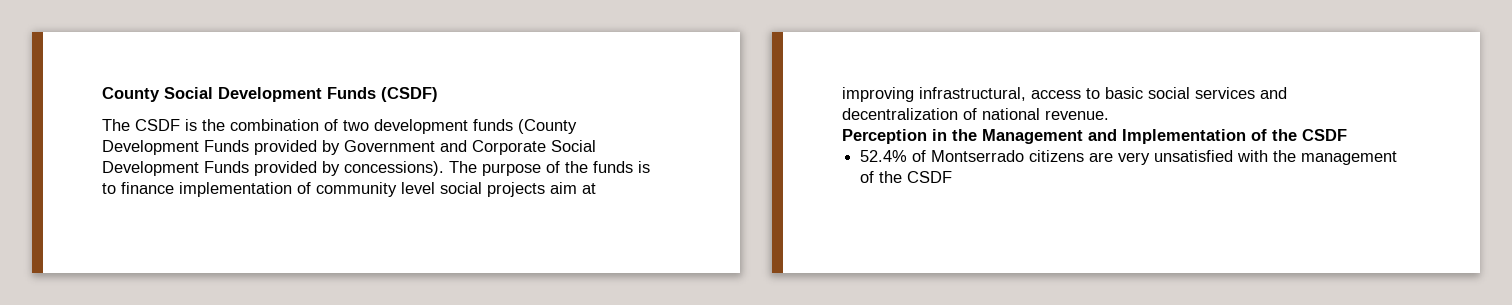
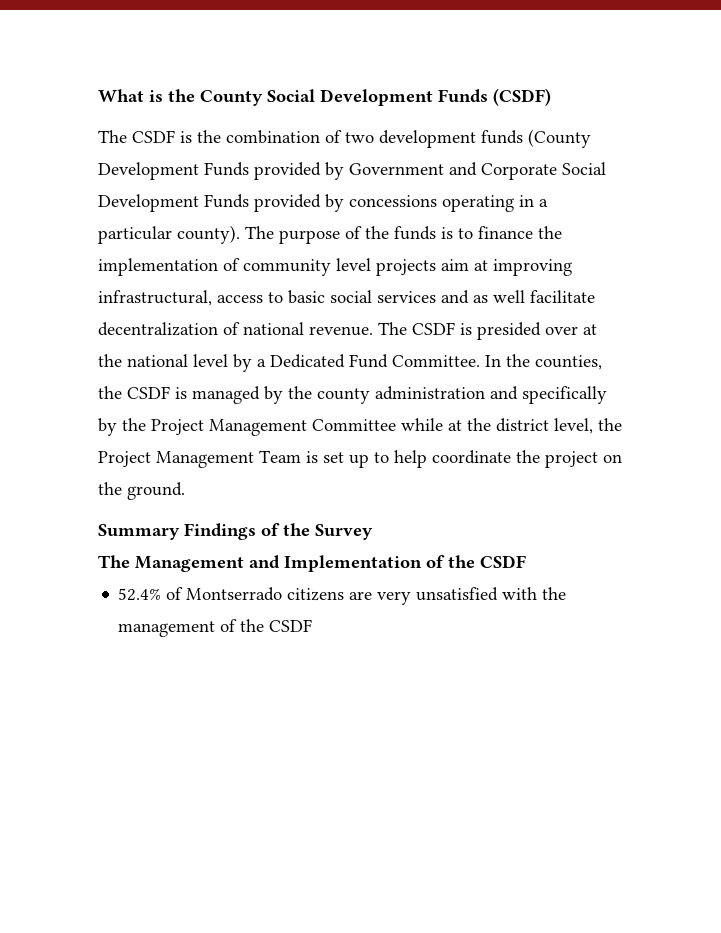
- County Social Development Funds (CSDF)
+ What is the County Social Development Funds (CSDF)
- The CSDF is the combination of two development funds (County Development Funds provided by Government and Corporate Social Development Funds provided by concessions).
+ The CSDF is the combination of two development funds (County Development Funds provided by Government and Corporate Social Development Funds provided by concessions operating in a particular county).
- The purpose of the funds is to finance implementation of community level social projects aim at improving infrastructural, access to basic social services and decentralization of national revenue.
- Perception in the Management and Implementation of the CSDF
+ The purpose of the funds is to finance the implementation of community level projects aim at improving infrastructural, access to basic social services and as well facilitate decentralization of national revenue. The CSDF is presided over at the national level by a Dedicated Fund Committee. In the counties, the CSDF is managed by the county administration and specifically by the Project Management Committee while at the district level, the Project Management Team is set up to help coordinate the project on the ground.
+ Summary Findings of the Survey
+ The Management and Implementation of the CSDF

